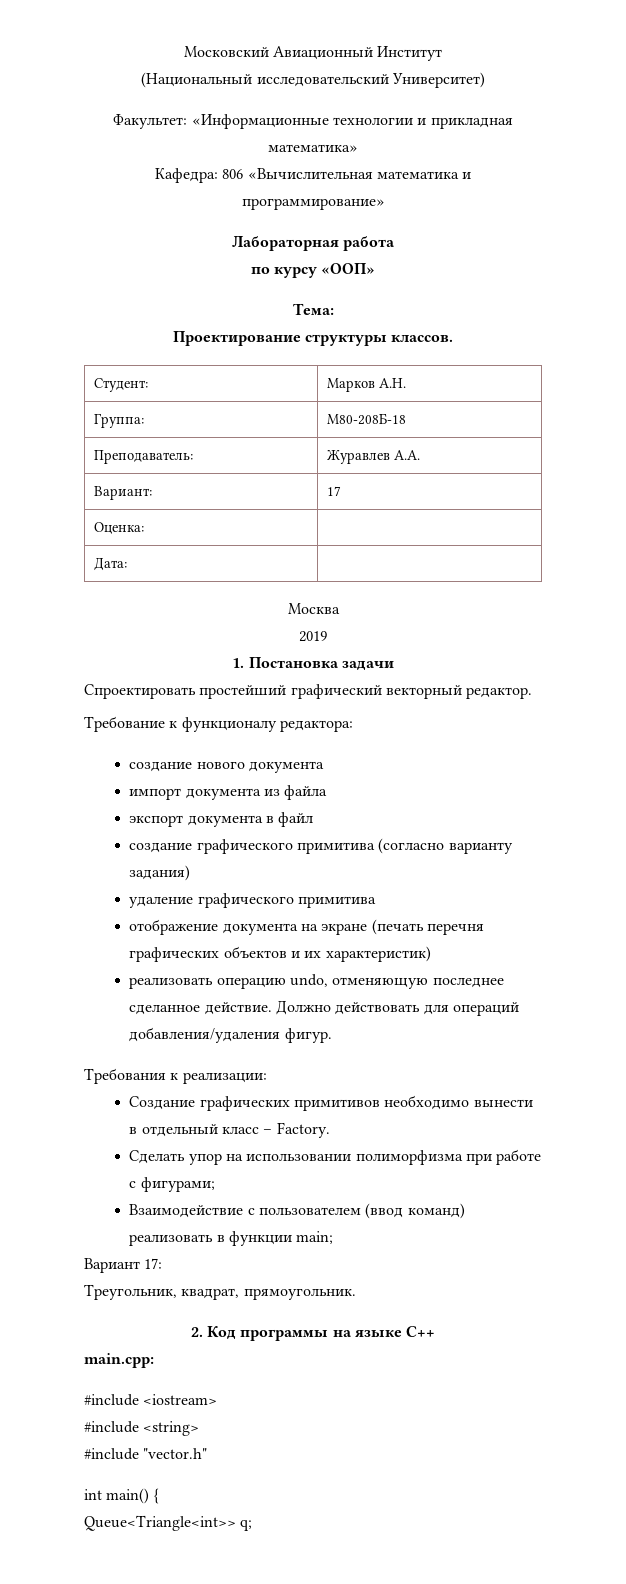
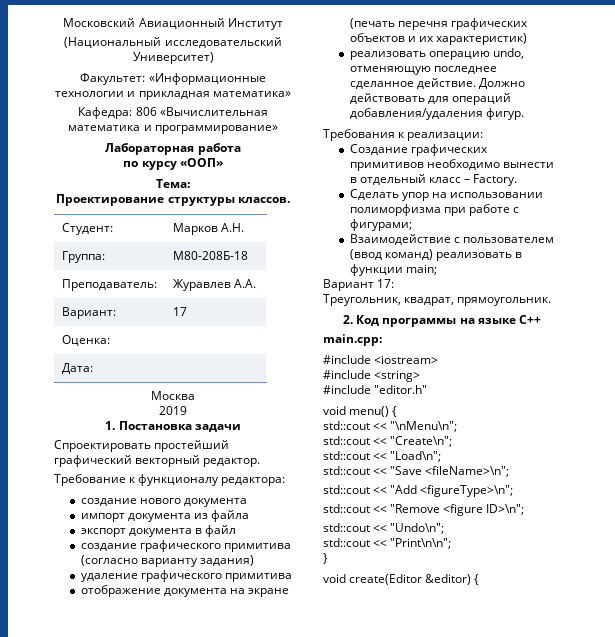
- #include "vector.h"
- int main() {
- Queue<Triangle<int>> q;
+ #include "editor.h"
+ void menu() {
+ std::cout << "\nMenu\n";
+ std::cout << "Create\n";
+ std::cout << "Load\n";
+ std::cout << "Save <fileName>\n";
+ std::cout << "Add <figureType>\n";
+ std::cout << "Remove <figure ID>\n";
+ std::cout << "Undo\n";
+ std::cout << "Print\n\n";
+ }
+ void create(Editor &editor) {

